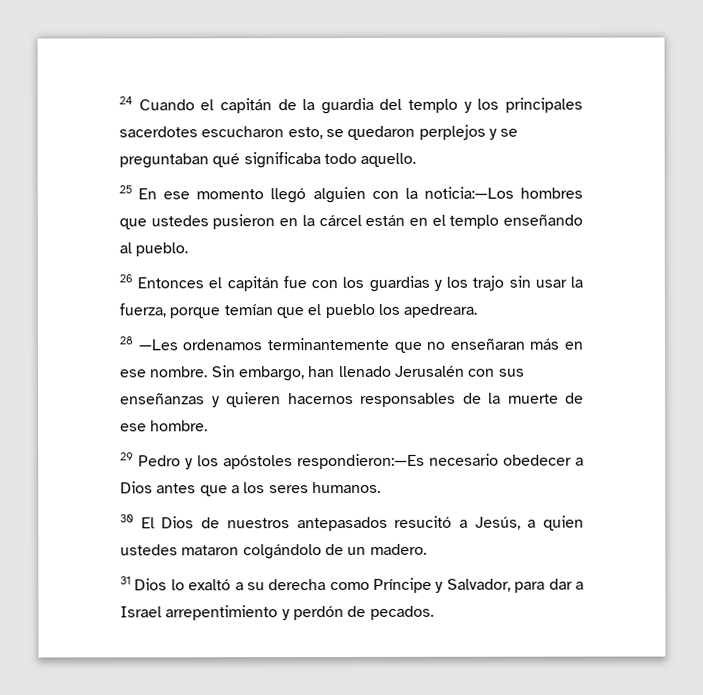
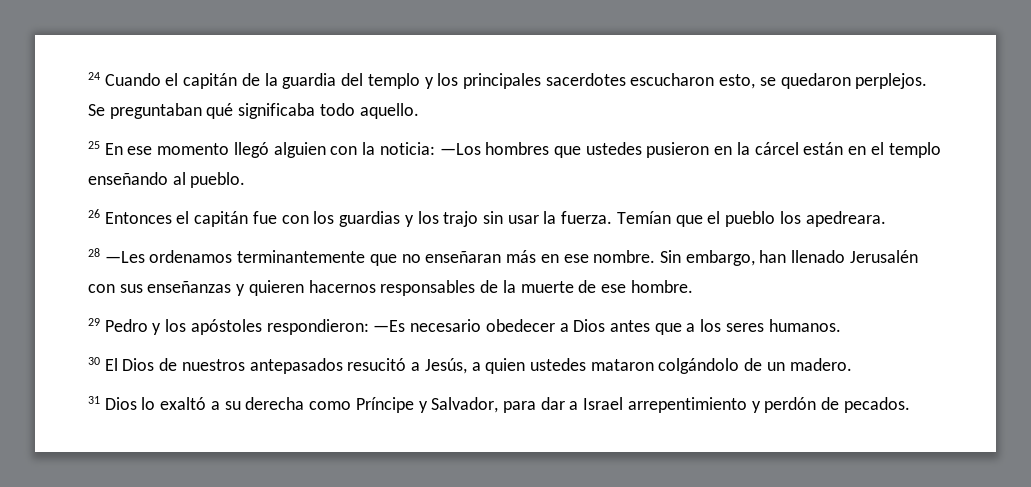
- 24 Cuando el capitán de la guardia del templo y los principales sacerdotes escucharon esto, se quedaron perplejos y se preguntaban qué significaba todo aquello.
+ 24 Cuando el capitán de la guardia del templo y los principales sacerdotes escucharon esto, se quedaron perplejos. Se preguntaban qué significaba todo aquello.
- 25 En ese momento llegó alguien con la noticia:—Los hombres que ustedes pusieron en la cárcel están en el templo enseñando al pueblo.
+ 25 En ese momento llegó alguien con la noticia: —Los hombres que ustedes pusieron en la cárcel están en el templo enseñando al pueblo.
- 26 Entonces el capitán fue con los guardias y los trajo sin usar la fuerza, porque temían que el pueblo los apedreara.
+ 26 Entonces el capitán fue con los guardias y los trajo sin usar la fuerza. Temían que el pueblo los apedreara.
- 29 Pedro y los apóstoles respondieron:—Es necesario obedecer a Dios antes que a los seres humanos.
+ 29 Pedro y los apóstoles respondieron: —Es necesario obedecer a Dios antes que a los seres humanos.

